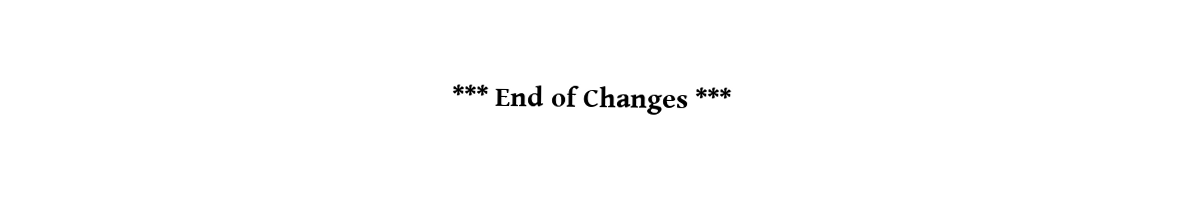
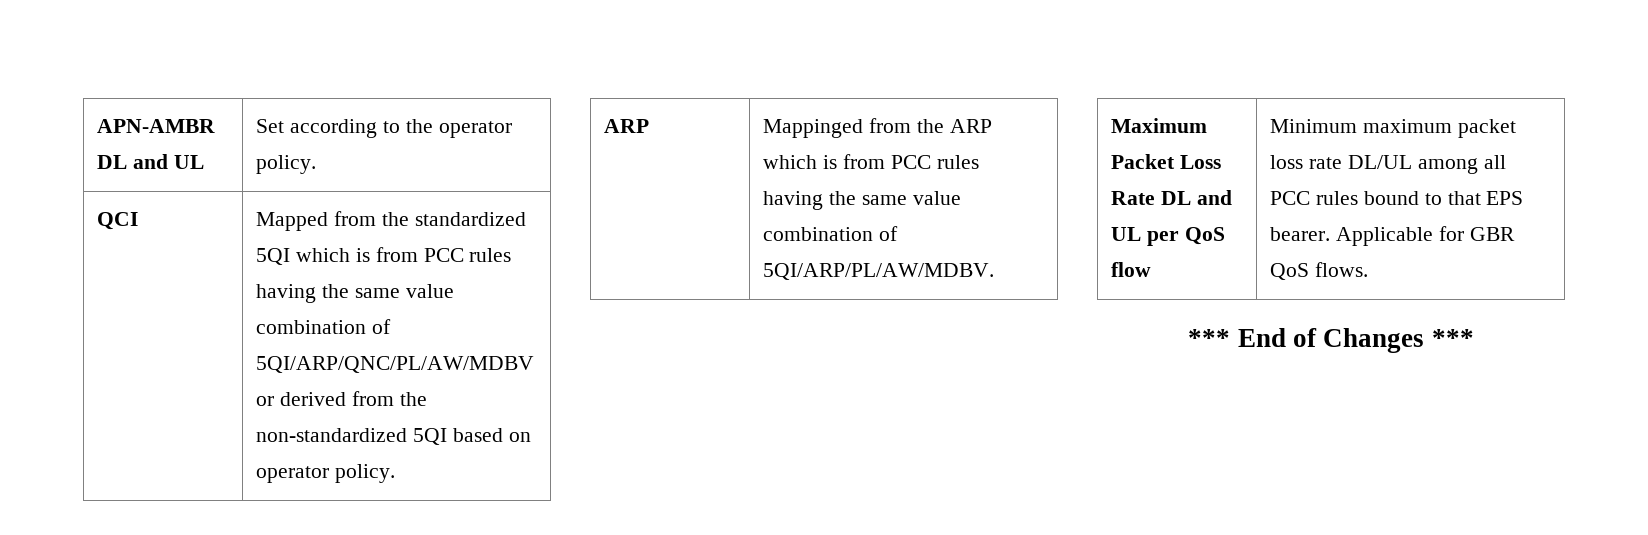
+ APN-AMBR DL and UL | Set according to the operator policy.
+ QCI | Mapped from the standardized 5QI which is from PCC rules having the same value combination of 5QI/ARP/QNC/PL/AW/MDBV or derived from the non-standardized 5QI based on operator policy.
+ ARP | Mappinged from the ARP which is from PCC rules having the same value combination of 5QI/ARP/PL/AW/MDBV.
+ Maximum Packet Loss Rate DL and UL per QoS flow | Minimum maximum packet loss rate DL/UL among all PCC rules bound to that EPS bearer. Applicable for GBR QoS flows.

